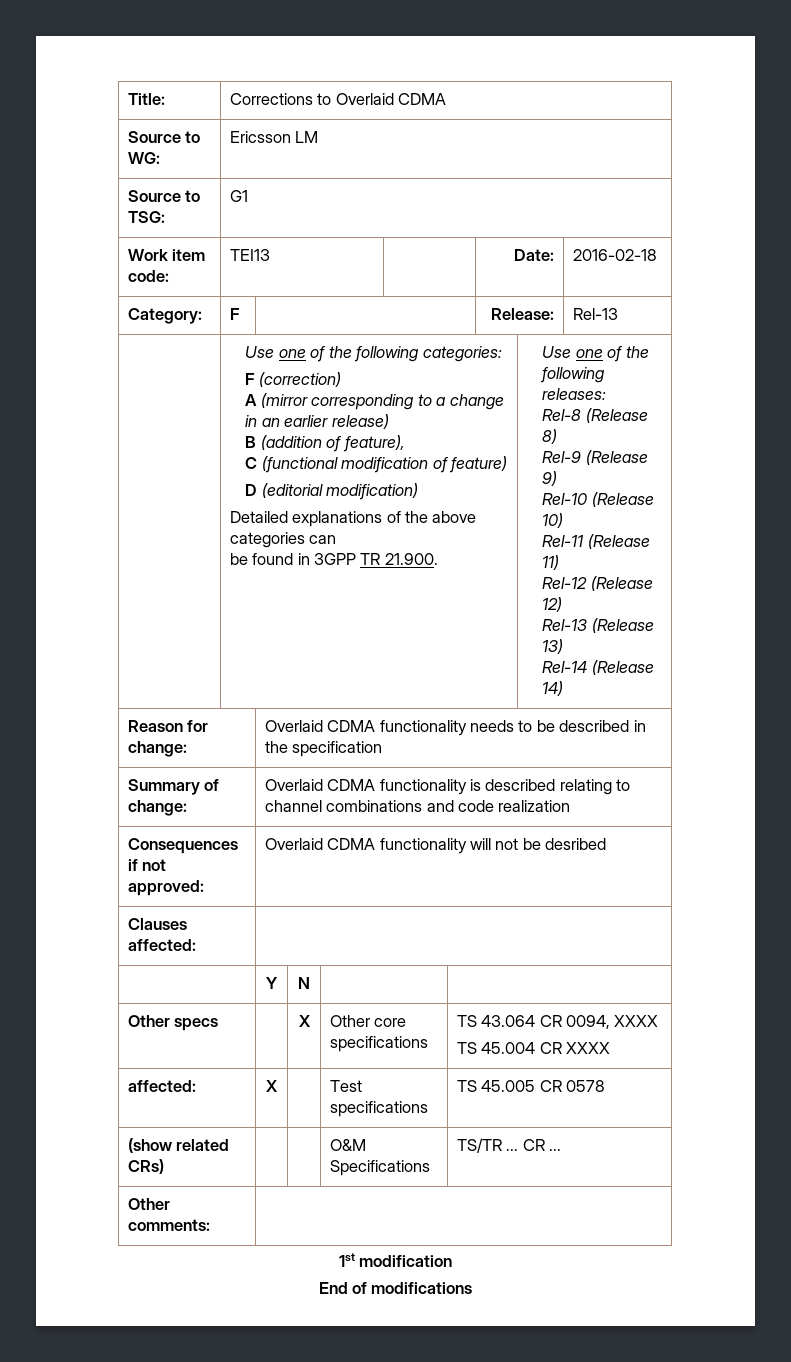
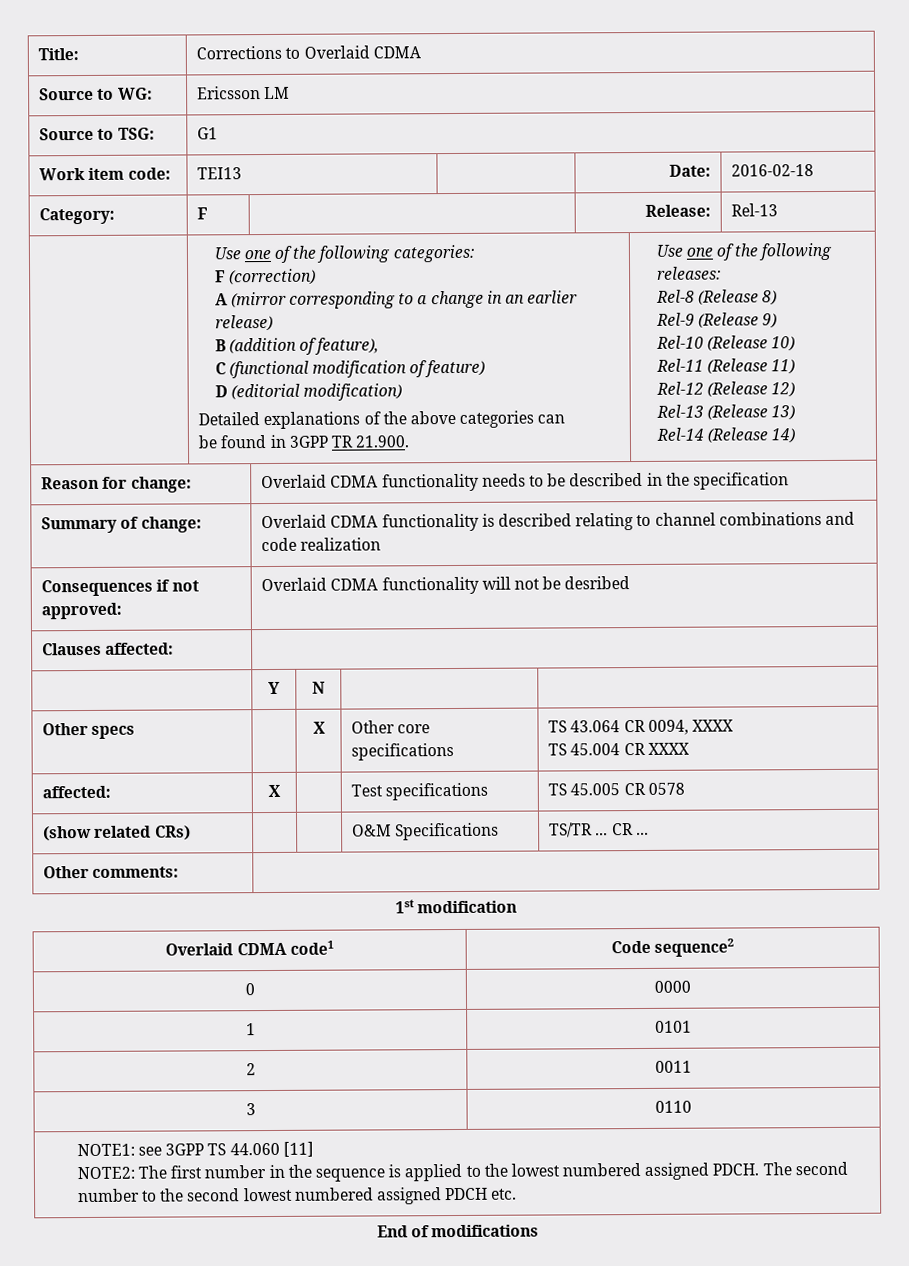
+ Overlaid CDMA code1 | Code sequence2
+ 0 | 0000
+ 1 | 0101
+ 2 | 0011
+ 3 | 0110
+ NOTE1: see 3GPP TS 44.060 [11]
+ NOTE2: The first number in the sequence is applied to the lowest numbered assigned PDCH. The second number to the second lowest numbered assigned PDCH etc.

